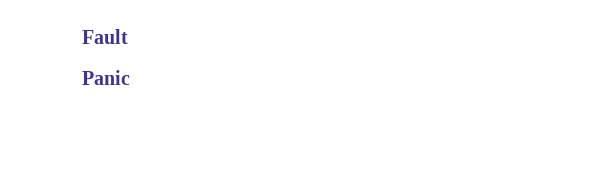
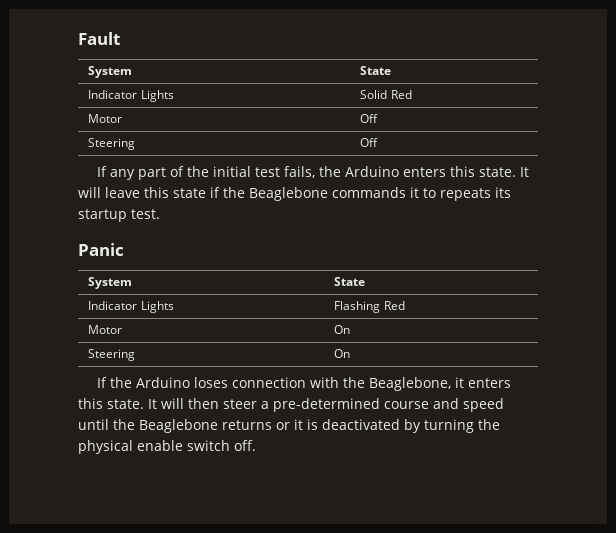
  Fault
+ System | State
+ Indicator Lights | Solid Red
+ Motor | Off
+ Steering | Off
+ If any part of the initial test fails, the Arduino enters this state. It will leave this state if the Beaglebone commands it to repeats its startup test.
  Panic
+ System | State
+ Indicator Lights | Flashing Red
+ Motor | On
+ Steering | On
+ If the Arduino loses connection with the Beaglebone, it enters this state. It will then steer a pre-determined course and speed until the Beaglebone returns or it is deactivated by turning the physical enable switch off.

